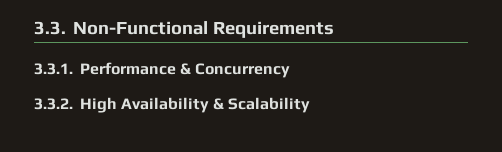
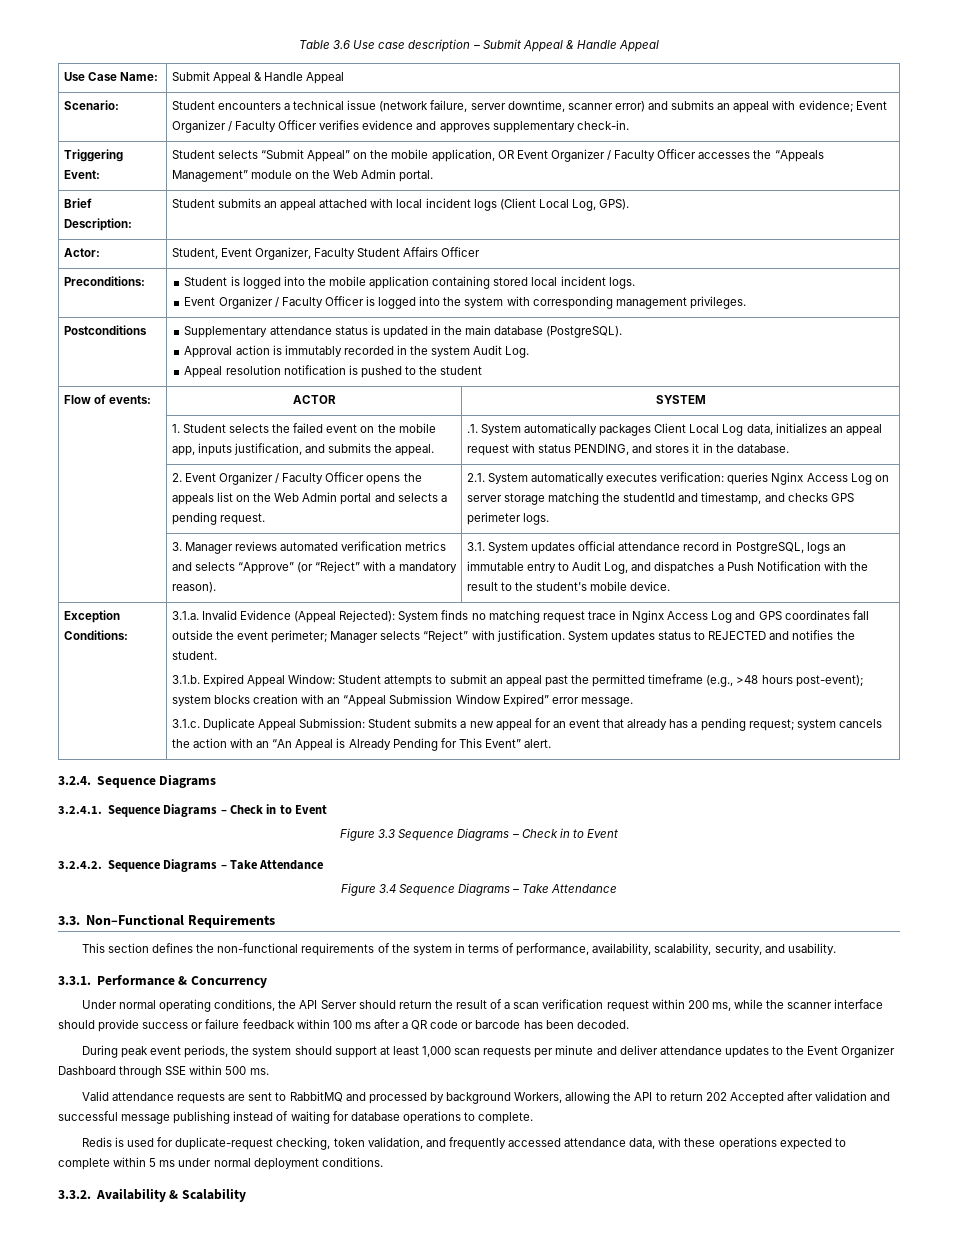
- 3.3. Non-Functional Requirements
+ Table 3.6 Use case description – Submit Appeal & Handle Appeal
+ Use Case Name: | Submit Appeal & Handle Appeal
+ Scenario: | Student encounters a technical issue (network failure, server downtime, scanner error) and submits an appeal with evidence; Event Organizer / Faculty Officer verifies evidence and approves supplementary check-in.
+ Triggering Event: | Student selects “Submit Appeal” on the mobile application, OR Event Organizer / Faculty Officer accesses the “Appeals Management” module on the Web Admin portal.
+ Brief Description: | Student submits an appeal attached with local incident logs (Client Local Log, GPS).
+ Actor: | Student, Event Organizer, Faculty Student Affairs Officer
+ Preconditions: | Student is logged into the mobile application containing stored local incident logs.
+ Event Organizer / Faculty Officer is logged into the system with corresponding management privileges.
+ Postconditions | Supplementary attendance status is updated in the main database (PostgreSQL).
+ Approval action is immutably recorded in the system Audit Log.
+ Appeal resolution notification is pushed to the student
+ Flow of events: | ACTOR | SYSTEM
+ | 1. Student selects the failed event on the mobile app, inputs justification, and submits the appeal. | .1. System automatically packages Client Local Log data, initializes an appeal request with status PENDING, and stores it in the database.
+ | 2. Event Organizer / Faculty Officer opens the appeals list on the Web Admin portal and selects a pending request. | 2.1. System automatically executes verification: queries Nginx Access Log on server storage matching the studentId and timestamp, and checks GPS perimeter logs.
+ | 3. Manager reviews automated verification metrics and selects “Approve” (or “Reject” with a mandatory reason). | 3.1. System updates official attendance record in PostgreSQL, logs an immutable entry to Audit Log, and dispatches a Push Notification with the result to the student's mobile device.
+ Exception Conditions: | 3.1.a. Invalid Evidence (Appeal Rejected): System finds no matching request trace in Nginx Access Log and GPS coordinates fall outside the event perimeter; Manager selects “Reject” with justification. System updates status to REJECTED and notifies the student.
+ 3.1.b. Expired Appeal Window: Student attempts to submit an appeal past the permitted timeframe (e.g., >48 hours post-event); system blocks creation with an “Appeal Submission Window Expired” error message.
+ 3.1.c. Duplicate Appeal Submission: Student submits a new appeal for an event that already has a pending request; system cancels the action with an “An Appeal is Already Pending for This Event” alert.
+ 3.2.4. Sequence Diagrams
+ 3.2.4.1. Sequence Diagrams – Check in to Event
+ Figure 3.3 Sequence Diagrams – Check in to Event
+ 3.2.4.2. Sequence Diagrams – Take Attendance
+ Figure 3.4 Sequence Diagrams – Take Attendance
+ 3.3. Non–Functional Requirements
+ This section defines the non-functional requirements of the system in terms of performance, availability, scalability, security, and usability.
  3.3.1. Performance & Concurrency
+ Under normal operating conditions, the API Server should return the result of a scan verification request within 200 ms, while the scanner interface should provide success or failure feedback within 100 ms after a QR code or barcode has been decoded.
+ During peak event periods, the system should support at least 1,000 scan requests per minute and deliver attendance updates to the Event Organizer Dashboard through SSE within 500 ms.
+ Valid attendance requests are sent to RabbitMQ and processed by background Workers, allowing the API to return 202 Accepted after validation and successful message publishing instead of waiting for database operations to complete.
+ Redis is used for duplicate-request checking, token validation, and frequently accessed attendance data, with these operations expected to complete within 5 ms under normal deployment conditions.
- 3.3.2. High Availability & Scalability
+ 3.3.2. Availability & Scalability

